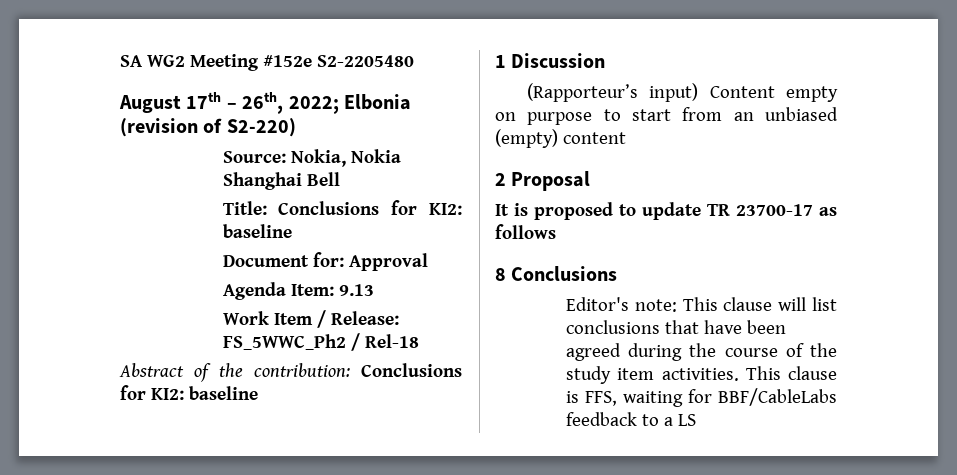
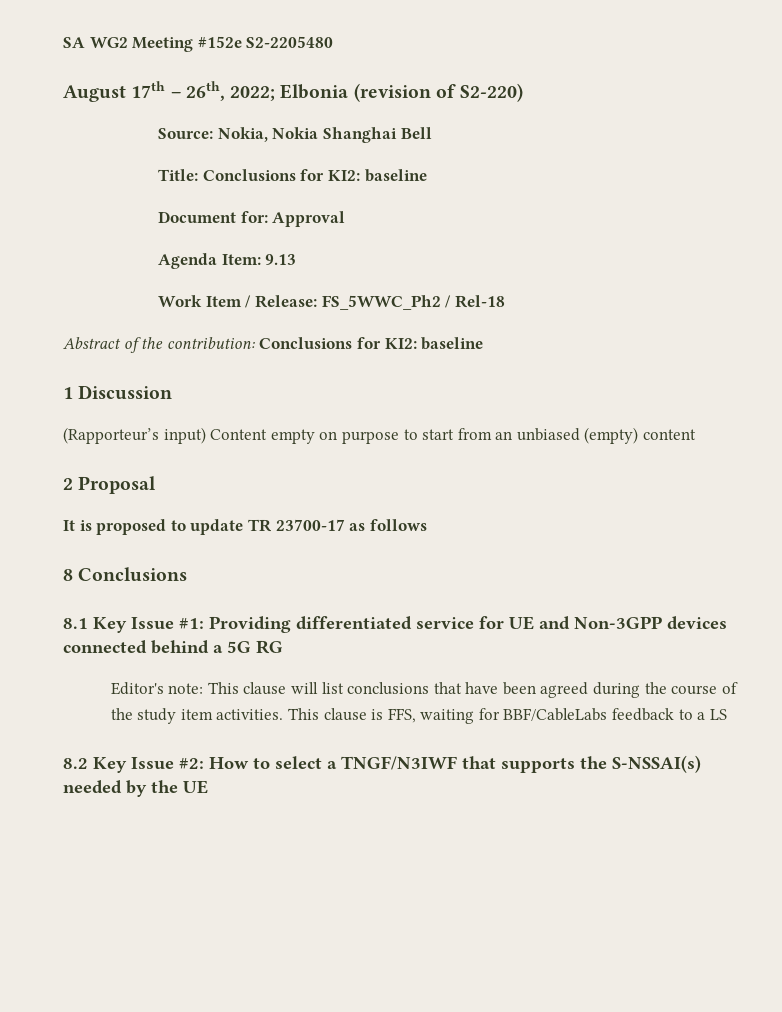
+ 8.1 Key Issue #1: Providing differentiated service for UE and Non-3GPP devices connected behind a 5G RG
+ 8.2 Key Issue #2: How to select a TNGF/N3IWF that supports the S-NSSAI(s) needed by the UE

